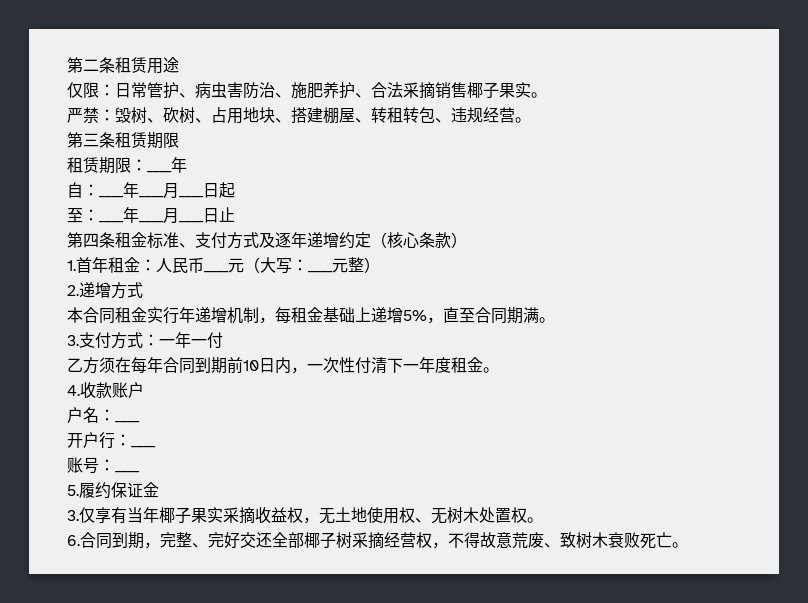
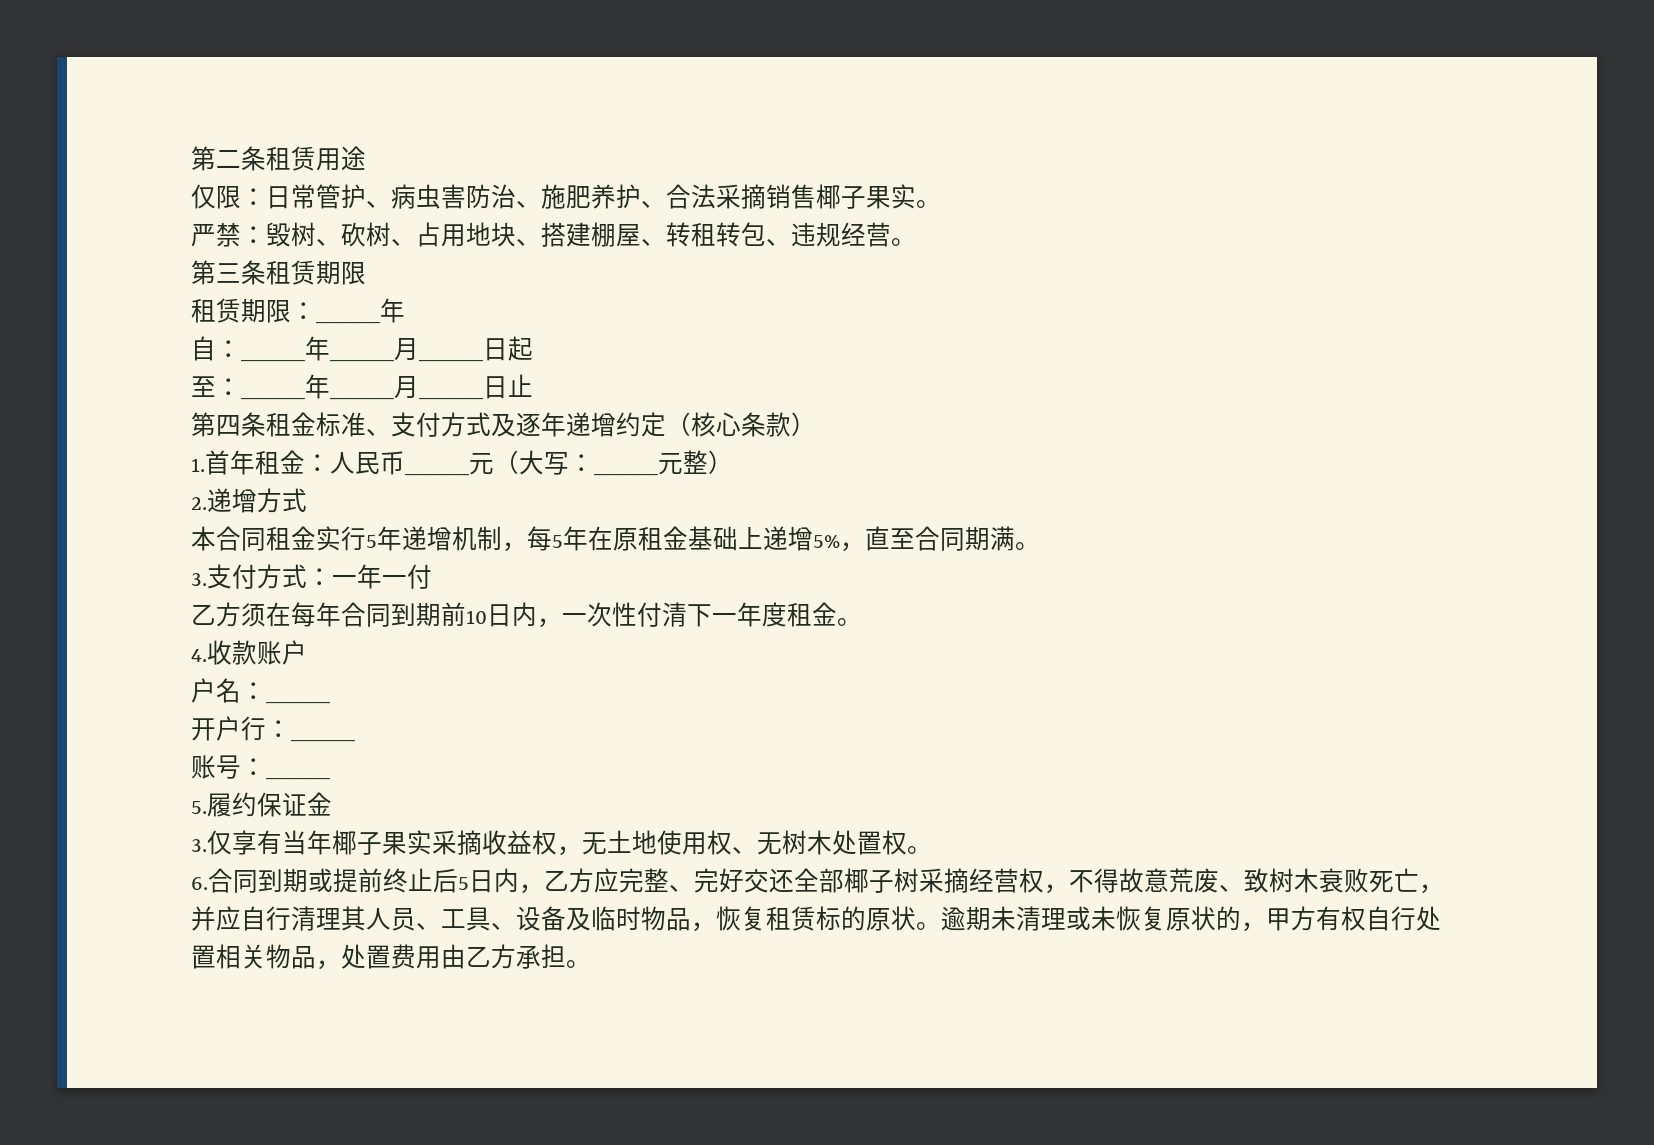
- 本合同租金实行年递增机制，每租金基础上递增5%，直至合同期满。
+ 本合同租金实行5年递增机制，每5年在原租金基础上递增5%，直至合同期满。
- 6.合同到期，完整、完好交还全部椰子树采摘经营权，不得故意荒废、致树木衰败死亡。
+ 6.合同到期或提前终止后5日内，乙方应完整、完好交还全部椰子树采摘经营权，不得故意荒废、致树木衰败死亡，并应自行清理其人员、工具、设备及临时物品，恢复租赁标的原状。逾期未清理或未恢复原状的，甲方有权自行处置相关物品，处置费用由乙方承担。

